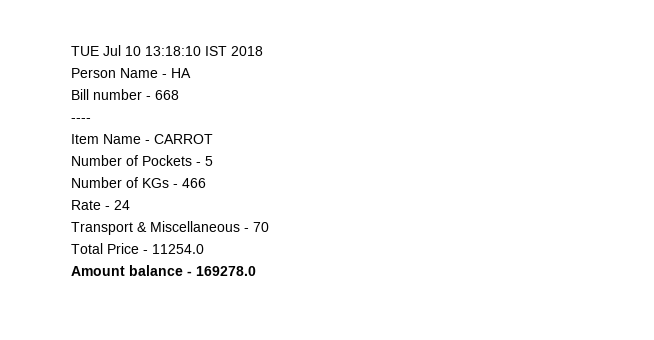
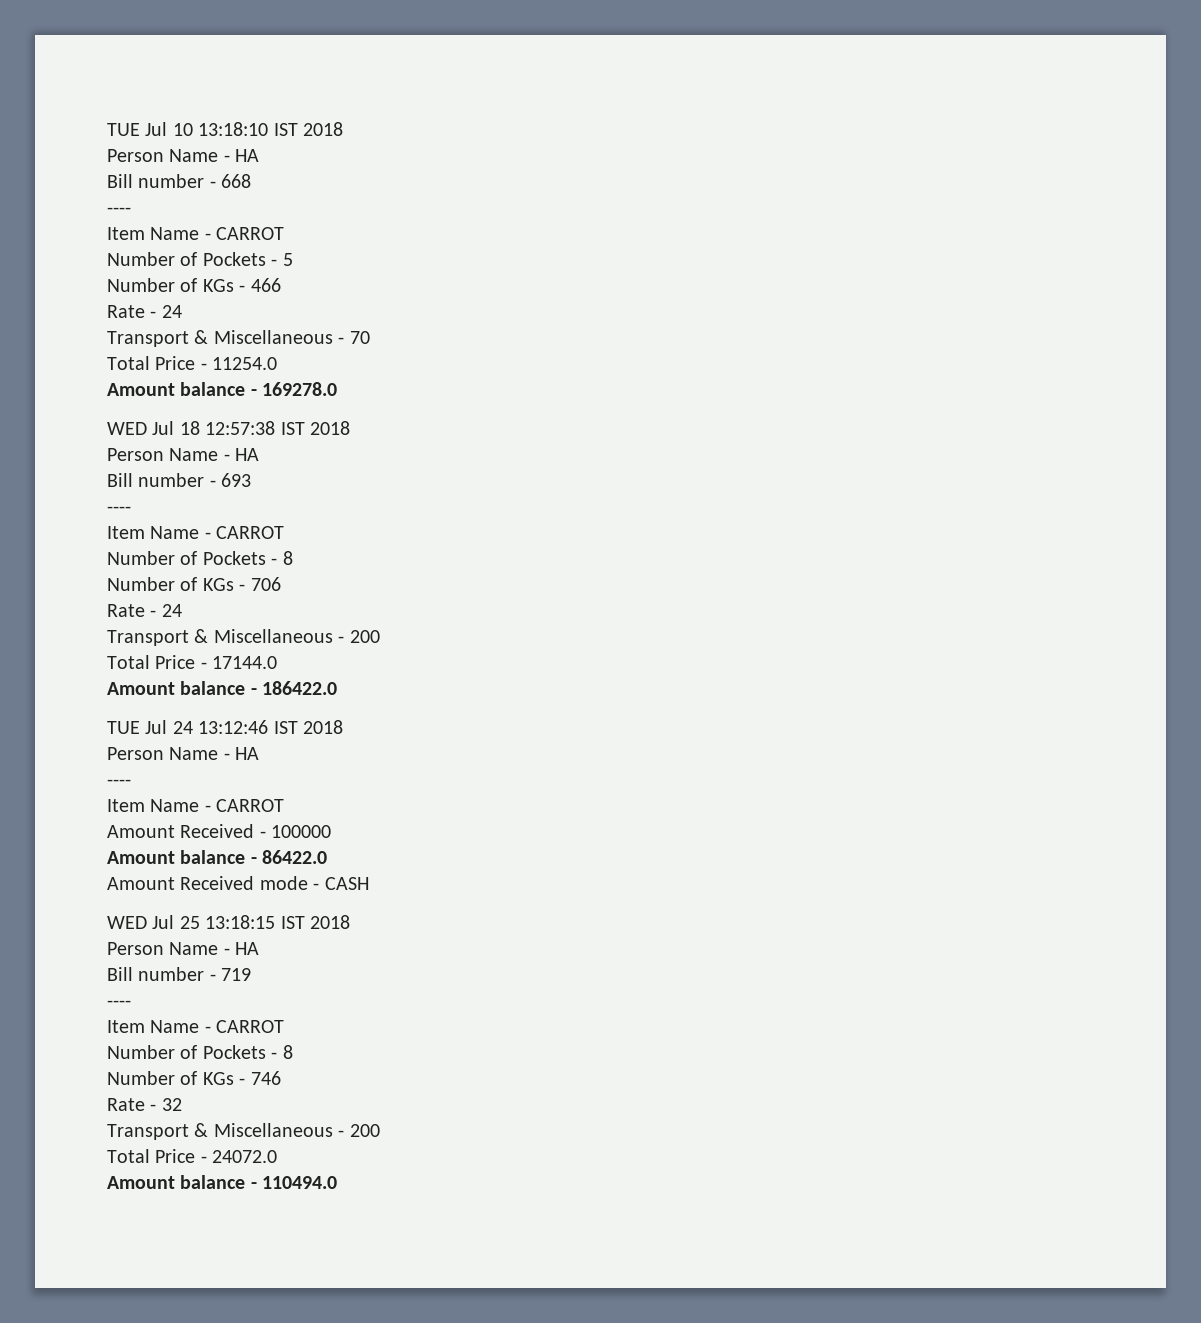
+ WED Jul 18 12:57:38 IST 2018
+ Person Name - HA
+ Bill number - 693
+ ----
+ Item Name - CARROT
+ Number of Pockets - 8
+ Number of KGs - 706
+ Rate - 24
+ Transport & Miscellaneous - 200
+ Total Price - 17144.0
+ Amount balance - 186422.0
+ TUE Jul 24 13:12:46 IST 2018
+ Person Name - HA
+ ----
+ Item Name - CARROT
+ Amount Received - 100000
+ Amount balance - 86422.0
+ Amount Received mode - CASH
+ WED Jul 25 13:18:15 IST 2018
+ Person Name - HA
+ Bill number - 719
+ ----
+ Item Name - CARROT
+ Number of Pockets - 8
+ Number of KGs - 746
+ Rate - 32
+ Transport & Miscellaneous - 200
+ Total Price - 24072.0
+ Amount balance - 110494.0

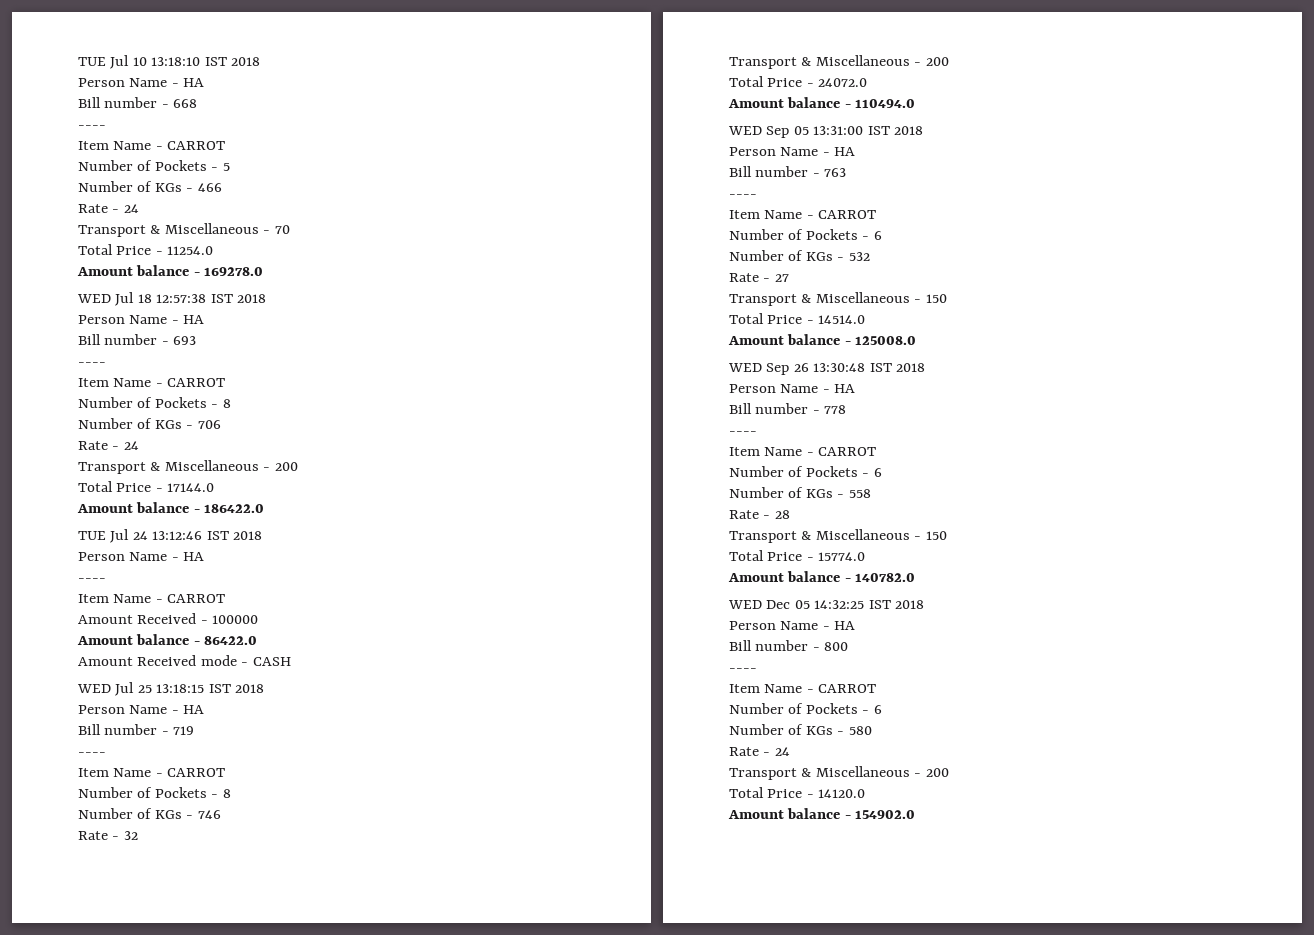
+ WED Sep 05 13:31:00 IST 2018
+ Person Name - HA
+ Bill number - 763
+ ----
+ Item Name - CARROT
+ Number of Pockets - 6
+ Number of KGs - 532
+ Rate - 27
+ Transport & Miscellaneous - 150
+ Total Price - 14514.0
+ Amount balance - 125008.0
+ WED Sep 26 13:30:48 IST 2018
+ Person Name - HA
+ Bill number - 778
+ ----
+ Item Name - CARROT
+ Number of Pockets - 6
+ Number of KGs - 558
+ Rate - 28
+ Transport & Miscellaneous - 150
+ Total Price - 15774.0
+ Amount balance - 140782.0
+ WED Dec 05 14:32:25 IST 2018
+ Person Name - HA
+ Bill number - 800
+ ----
+ Item Name - CARROT
+ Number of Pockets - 6
+ Number of KGs - 580
+ Rate - 24
+ Transport & Miscellaneous - 200
+ Total Price - 14120.0
+ Amount balance - 154902.0

